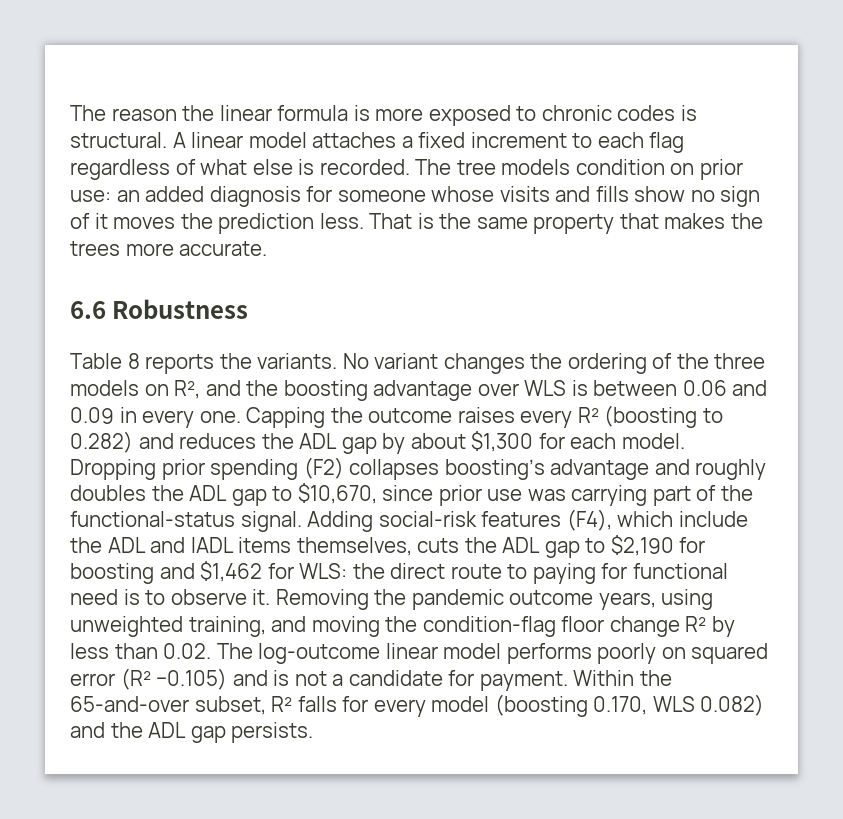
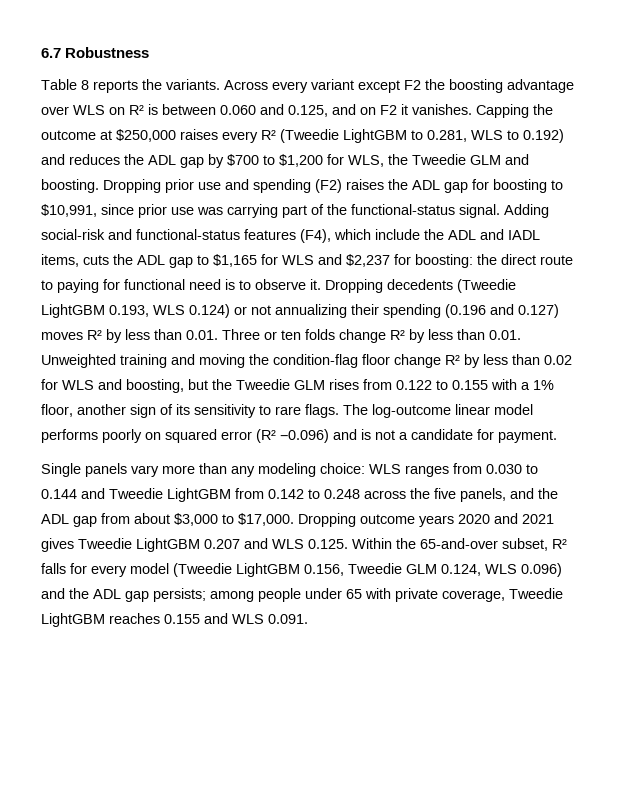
- The reason the linear formula is more exposed to chronic codes is structural. A linear model attaches a fixed increment to each flag regardless of what else is recorded. The tree models condition on prior use: an added diagnosis for someone whose visits and fills show no sign of it moves the prediction less. That is the same property that makes the trees more accurate.
- 6.6 Robustness
+ 6.7 Robustness
- No variant changes the ordering of the three models on R², and the boosting advantage over WLS is between 0.06 and 0.09 in every one.
+ Across every variant except F2 the boosting advantage over WLS on R² is between 0.060 and 0.125, and on F2 it vanishes.
- Capping the outcome raises every R² (boosting to 0.282) and reduces the ADL gap by about $1,300 for each model. Dropping prior spending (F2) collapses boosting’s advantage and roughly doubles the ADL gap to $10,670, since prior use was carrying part of the functional-status signal.
+ Capping the outcome at $250,000 raises every R² (Tweedie LightGBM to 0.281, WLS to 0.192) and reduces the ADL gap by $700 to $1,200 for WLS, the Tweedie GLM and boosting. Dropping prior use and spending (F2) raises the ADL gap for boosting to $10,991, since prior use was carrying part of the functional-status signal.
- Adding social-risk features (F4), which include the ADL and IADL items themselves, cuts the ADL gap to $2,190 for boosting and $1,462 for WLS: the direct route to paying for functional need is to observe it.
+ Adding social-risk and functional-status features (F4), which include the ADL and IADL items, cuts the ADL gap to $1,165 for WLS and $2,237 for boosting: the direct route to paying for functional need is to observe it.
- Removing the pandemic outcome years, using unweighted training, and moving the condition-flag floor change R² by less than 0.02. The log-outcome linear model performs poorly on squared error (R² −0.105) and is not a candidate for payment. Within the 65-and-over subset, R² falls for every model (boosting 0.170, WLS 0.082) and the ADL gap persists.
+ Dropping decedents (Tweedie LightGBM 0.193, WLS 0.124) or not annualizing their spending (0.196 and 0.127) moves R² by less than 0.01. Three or ten folds change R² by less than 0.01. Unweighted training and moving the condition-flag floor change R² by less than 0.02 for WLS and boosting, but the Tweedie GLM rises from 0.122 to 0.155 with a 1% floor, another sign of its sensitivity to rare flags. The log-outcome linear model performs poorly on squared error (R² −0.096) and is not a candidate for payment.
+ Single panels vary more than any modeling choice: WLS ranges from 0.030 to 0.144 and Tweedie LightGBM from 0.142 to 0.248 across the five panels, and the ADL gap from about $3,000 to $17,000. Dropping outcome years 2020 and 2021 gives Tweedie LightGBM 0.207 and WLS 0.125. Within the 65-and-over subset, R² falls for every model (Tweedie LightGBM 0.156, Tweedie GLM 0.124, WLS 0.096) and the ADL gap persists; among people under 65 with private coverage, Tweedie LightGBM reaches 0.155 and WLS 0.091.

